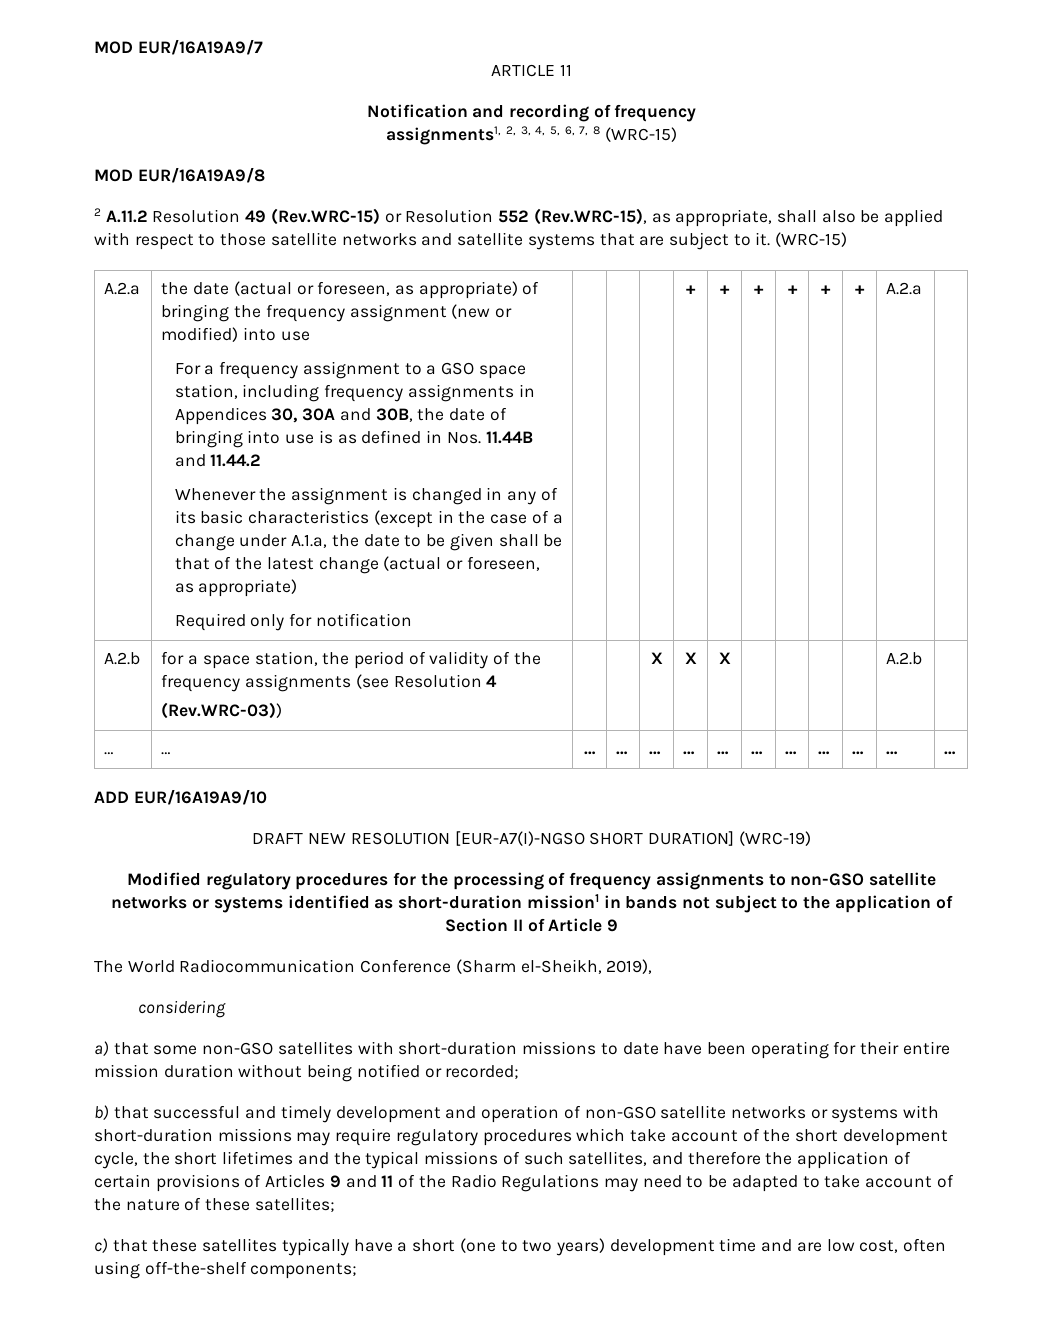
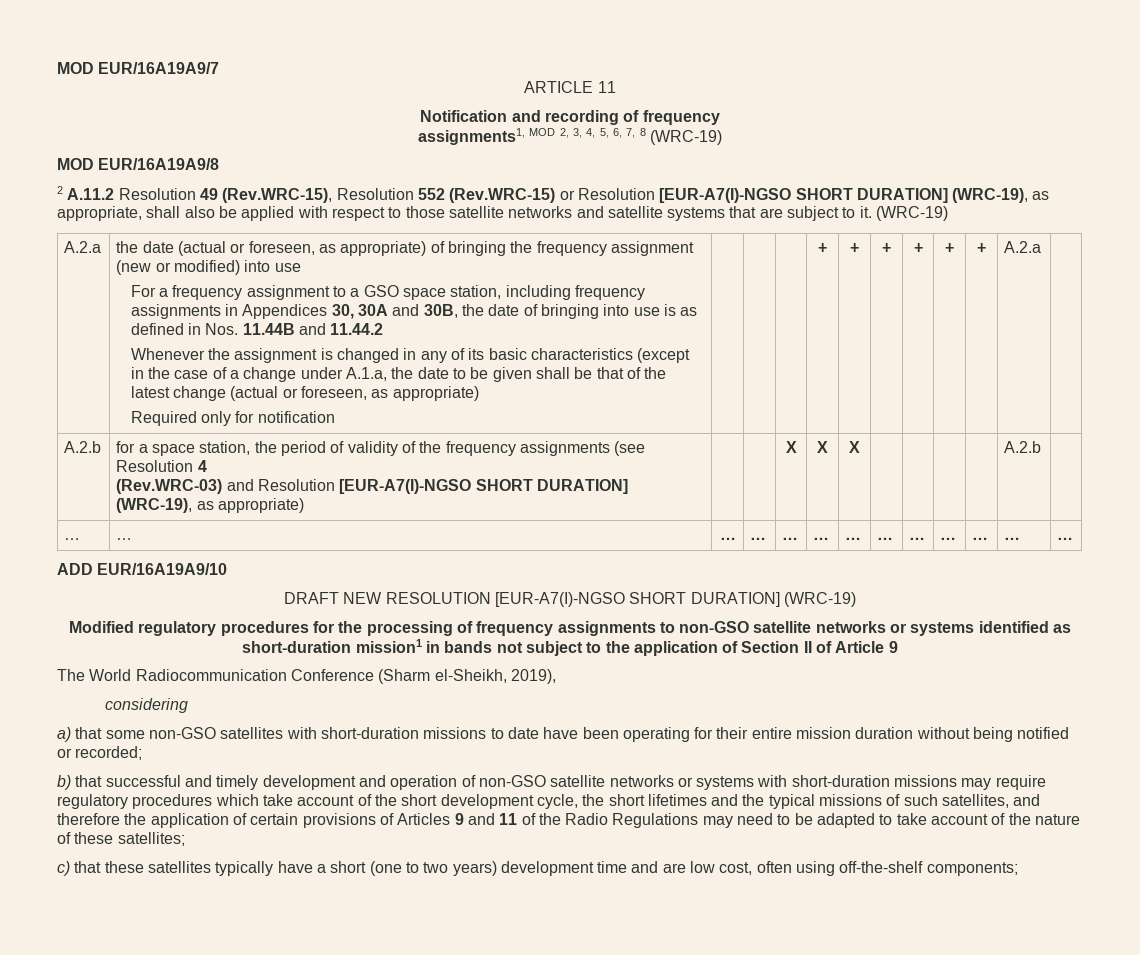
- assignments1, 2, 3, 4, 5, 6, 7, 8 (WRC-15)
+ assignments1, MOD 2, 3, 4, 5, 6, 7, 8 (WRC-19)
- 2 A.11.2 Resolution 49 (Rev.WRC-15) or Resolution 552 (Rev.WRC-15), as appropriate, shall also be applied with respect to those satellite networks and satellite systems that are subject to it. (WRC-15)
+ 2 A.11.2 Resolution 49 (Rev.WRC-15), Resolution 552 (Rev.WRC-15) or Resolution [EUR-A7(I)-NGSO SHORT DURATION] (WRC-19), as appropriate, shall also be applied with respect to those satellite networks and satellite systems that are subject to it. (WRC-19)
  A.2.b | for a space station, the period of validity of the frequency assignments (see Resolution 4
- (Rev.WRC-03)) | | | X | X | X | | | | | A.2.b |
+ (Rev.WRC-03) and Resolution [EUR-A7(I)-NGSO SHORT DURATION] (WRC-19), as appropriate) | | | X | X | X | | | | | A.2.b |

